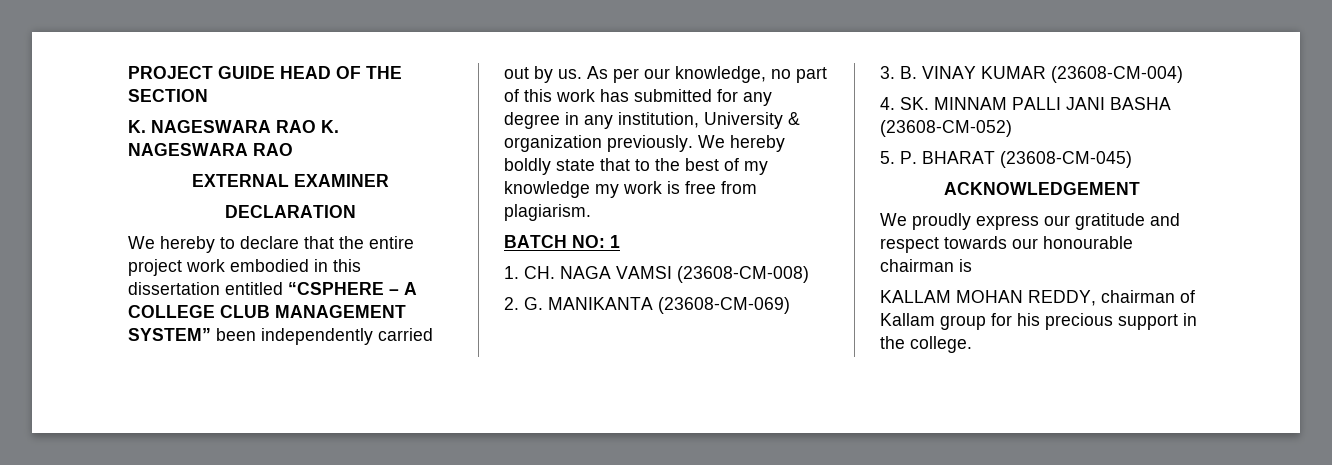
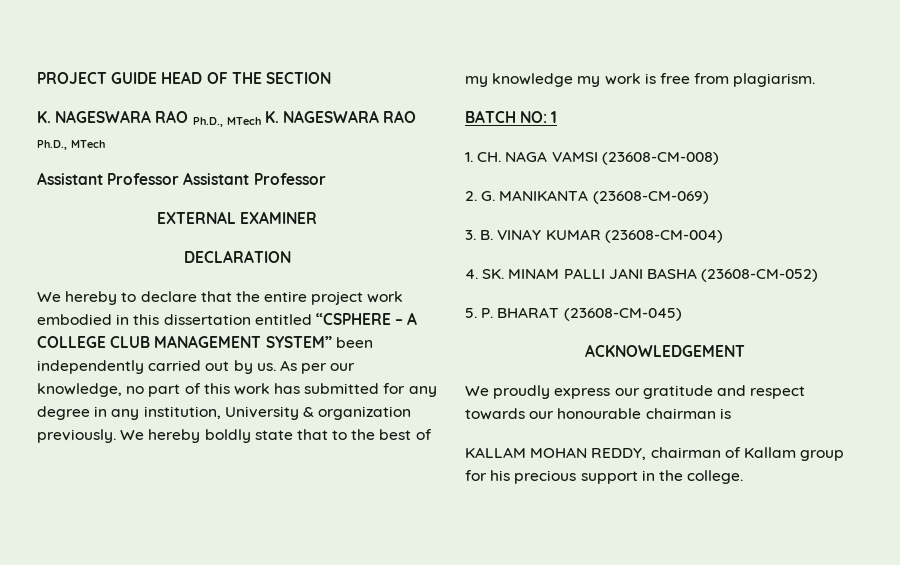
- K. NAGESWARA RAO K. NAGESWARA RAO
+ K. NAGESWARA RAO Ph.D., MTech K. NAGESWARA RAO Ph.D., MTech
+ Assistant Professor Assistant Professor
- 4. SK. MINNAM PALLI JANI BASHA (23608-CM-052)
+ 4. SK. MINAM PALLI JANI BASHA (23608-CM-052)

